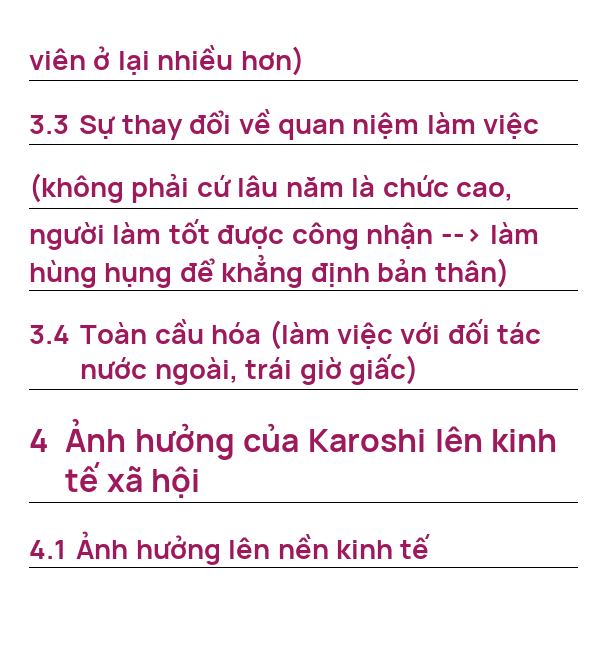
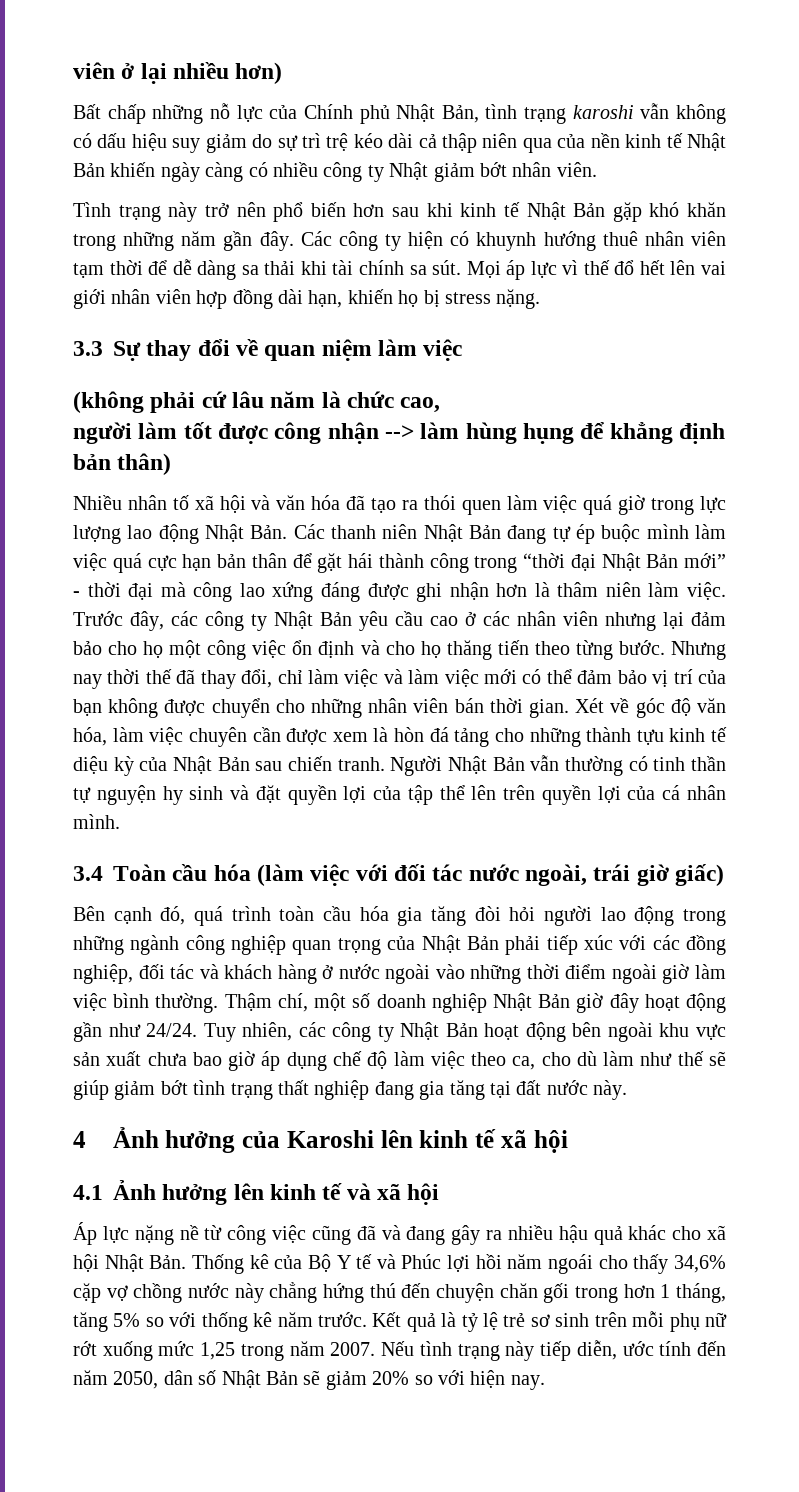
+ Bất chấp những nỗ lực của Chính phủ Nhật Bản, tình trạng karoshi vẫn không có dấu hiệu suy giảm do sự trì trệ kéo dài cả thập niên qua của nền kinh tế Nhật Bản khiến ngày càng có nhiều công ty Nhật giảm bớt nhân viên.
+ Tình trạng này trở nên phổ biến hơn sau khi kinh tế Nhật Bản gặp khó khăn trong những năm gần đây. Các công ty hiện có khuynh hướng thuê nhân viên tạm thời để dễ dàng sa thải khi tài chính sa sút. Mọi áp lực vì thế đổ hết lên vai giới nhân viên hợp đồng dài hạn, khiến họ bị stress nặng.
+ Nhiều nhân tố xã hội và văn hóa đã tạo ra thói quen làm việc quá giờ trong lực lượng lao động Nhật Bản. Các thanh niên Nhật Bản đang tự ép buộc mình làm việc quá cực hạn bản thân để gặt hái thành công trong “thời đại Nhật Bản mới” - thời đại mà công lao xứng đáng được ghi nhận hơn là thâm niên làm việc. Trước đây, các công ty Nhật Bản yêu cầu cao ở các nhân viên nhưng lại đảm bảo cho họ một công việc ổn định và cho họ thăng tiến theo từng bước. Nhưng nay thời thế đã thay đổi, chỉ làm việc và làm việc mới có thể đảm bảo vị trí của bạn không được chuyển cho những nhân viên bán thời gian. Xét về góc độ văn hóa, làm việc chuyên cần được xem là hòn đá tảng cho những thành tựu kinh tế diệu kỳ của Nhật Bản sau chiến tranh. Người Nhật Bản vẫn thường có tinh thần tự nguyện hy sinh và đặt quyền lợi của tập thể lên trên quyền lợi của cá nhân mình.
+ Bên cạnh đó, quá trình toàn cầu hóa gia tăng đòi hỏi người lao động trong những ngành công nghiệp quan trọng của Nhật Bản phải tiếp xúc với các đồng nghiệp, đối tác và khách hàng ở nước ngoài vào những thời điểm ngoài giờ làm việc bình thường. Thậm chí, một số doanh nghiệp Nhật Bản giờ đây hoạt động gần như 24/24. Tuy nhiên, các công ty Nhật Bản hoạt động bên ngoài khu vực sản xuất chưa bao giờ áp dụng chế độ làm việc theo ca, cho dù làm như thế sẽ giúp giảm bớt tình trạng thất nghiệp đang gia tăng tại đất nước này.
- 4.1 Ảnh hưởng lên nền kinh tế
+ 4.1 Ảnh hưởng lên kinh tế và xã hội
+ Áp lực nặng nề từ công việc cũng đã và đang gây ra nhiều hậu quả khác cho xã hội Nhật Bản. Thống kê của Bộ Y tế và Phúc lợi hồi năm ngoái cho thấy 34,6% cặp vợ chồng nước này chẳng hứng thú đến chuyện chăn gối trong hơn 1 tháng, tăng 5% so với thống kê năm trước. Kết quả là tỷ lệ trẻ sơ sinh trên mỗi phụ nữ rớt xuống mức 1,25 trong năm 2007. Nếu tình trạng này tiếp diễn, ước tính đến năm 2050, dân số Nhật Bản sẽ giảm 20% so với hiện nay.

